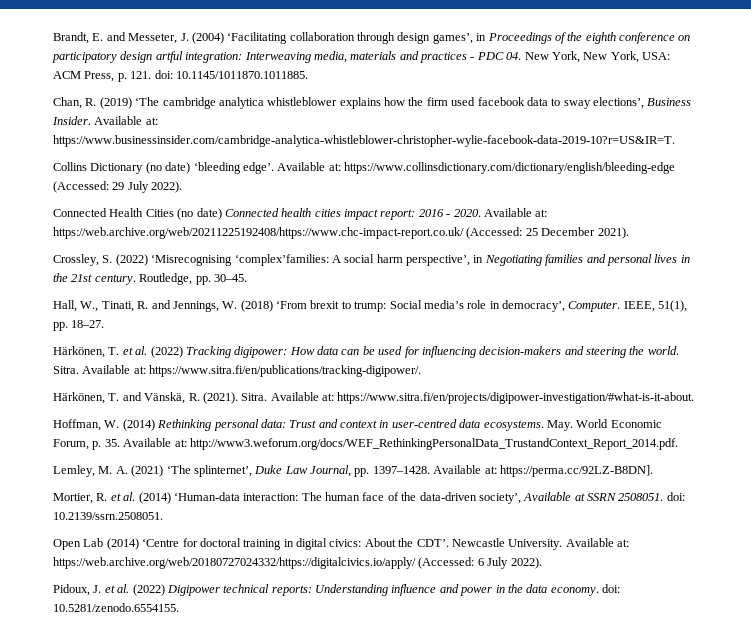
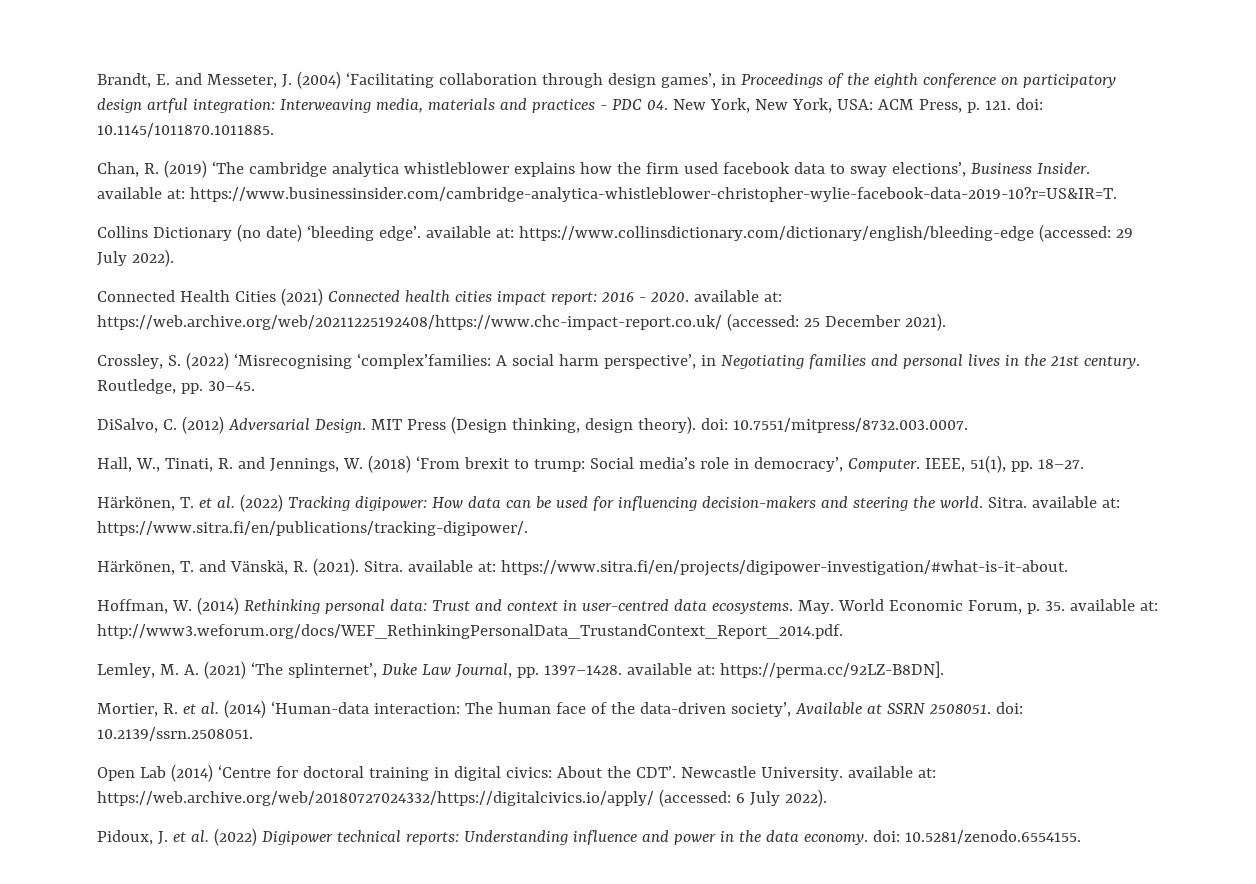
- Chan, R. (2019) ‘The cambridge analytica whistleblower explains how the firm used facebook data to sway elections’, Business Insider. Available at: https://www.businessinsider.com/cambridge-analytica-whistleblower-christopher-wylie-facebook-data-2019-10?r=US&IR=T.
+ Chan, R. (2019) ‘The cambridge analytica whistleblower explains how the firm used facebook data to sway elections’, Business Insider. available at: https://www.businessinsider.com/cambridge-analytica-whistleblower-christopher-wylie-facebook-data-2019-10?r=US&IR=T.
- Collins Dictionary (no date) ‘bleeding edge’. Available at: https://www.collinsdictionary.com/dictionary/english/bleeding-edge (Accessed: 29 July 2022).
+ Collins Dictionary (no date) ‘bleeding edge’. available at: https://www.collinsdictionary.com/dictionary/english/bleeding-edge (accessed: 29 July 2022).
- Connected Health Cities (no date) Connected health cities impact report: 2016 - 2020. Available at: https://web.archive.org/web/20211225192408/https://www.chc-impact-report.co.uk/ (Accessed: 25 December 2021).
+ Connected Health Cities (2021) Connected health cities impact report: 2016 - 2020. available at: https://web.archive.org/web/20211225192408/https://www.chc-impact-report.co.uk/ (accessed: 25 December 2021).
+ DiSalvo, C. (2012) Adversarial Design. MIT Press (Design thinking, design theory). doi: 10.7551/mitpress/8732.003.0007.
- Sitra. Available at: https://www.sitra.fi/en/publications/tracking-digipower/.
+ Sitra. available at: https://www.sitra.fi/en/publications/tracking-digipower/.
- Sitra. Available at: https://www.sitra.fi/en/projects/digipower-investigation/#what-is-it-about.
+ Sitra. available at: https://www.sitra.fi/en/projects/digipower-investigation/#what-is-it-about.
- May. World Economic Forum, p. 35. Available at: http://www3.weforum.org/docs/WEF_RethinkingPersonalData_TrustandContext_Report_2014.pdf.
+ May. World Economic Forum, p. 35. available at: http://www3.weforum.org/docs/WEF_RethinkingPersonalData_TrustandContext_Report_2014.pdf.
- Lemley, M. A. (2021) ‘The splinternet’, Duke Law Journal, pp. 1397–1428. Available at: https://perma.cc/92LZ-B8DN].
+ Lemley, M. A. (2021) ‘The splinternet’, Duke Law Journal, pp. 1397–1428. available at: https://perma.cc/92LZ-B8DN].
- Newcastle University. Available at: https://web.archive.org/web/20180727024332/https://digitalcivics.io/apply/ (Accessed: 6 July 2022).
+ Newcastle University. available at: https://web.archive.org/web/20180727024332/https://digitalcivics.io/apply/ (accessed: 6 July 2022).

